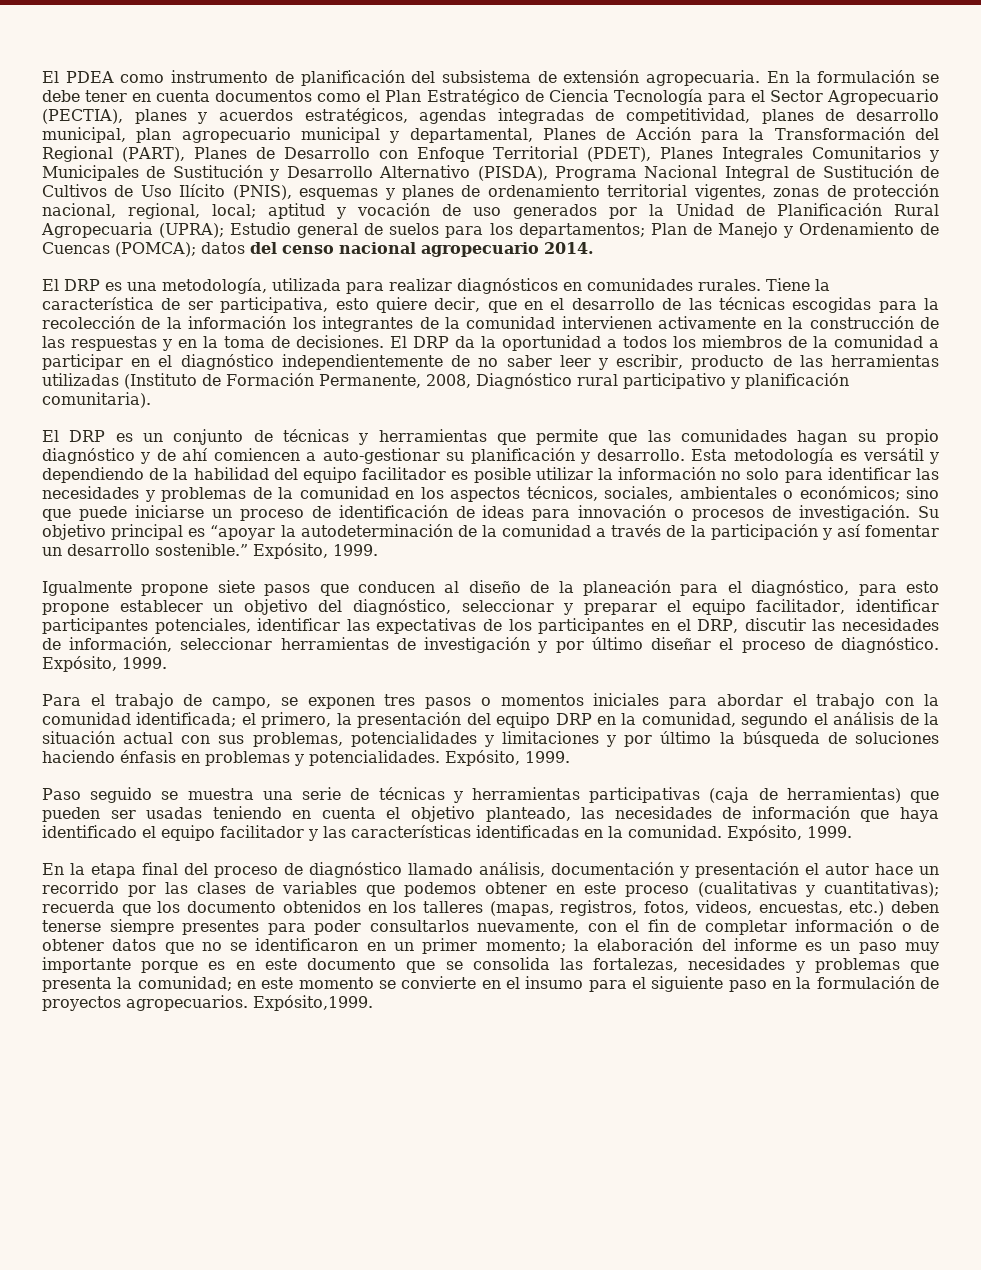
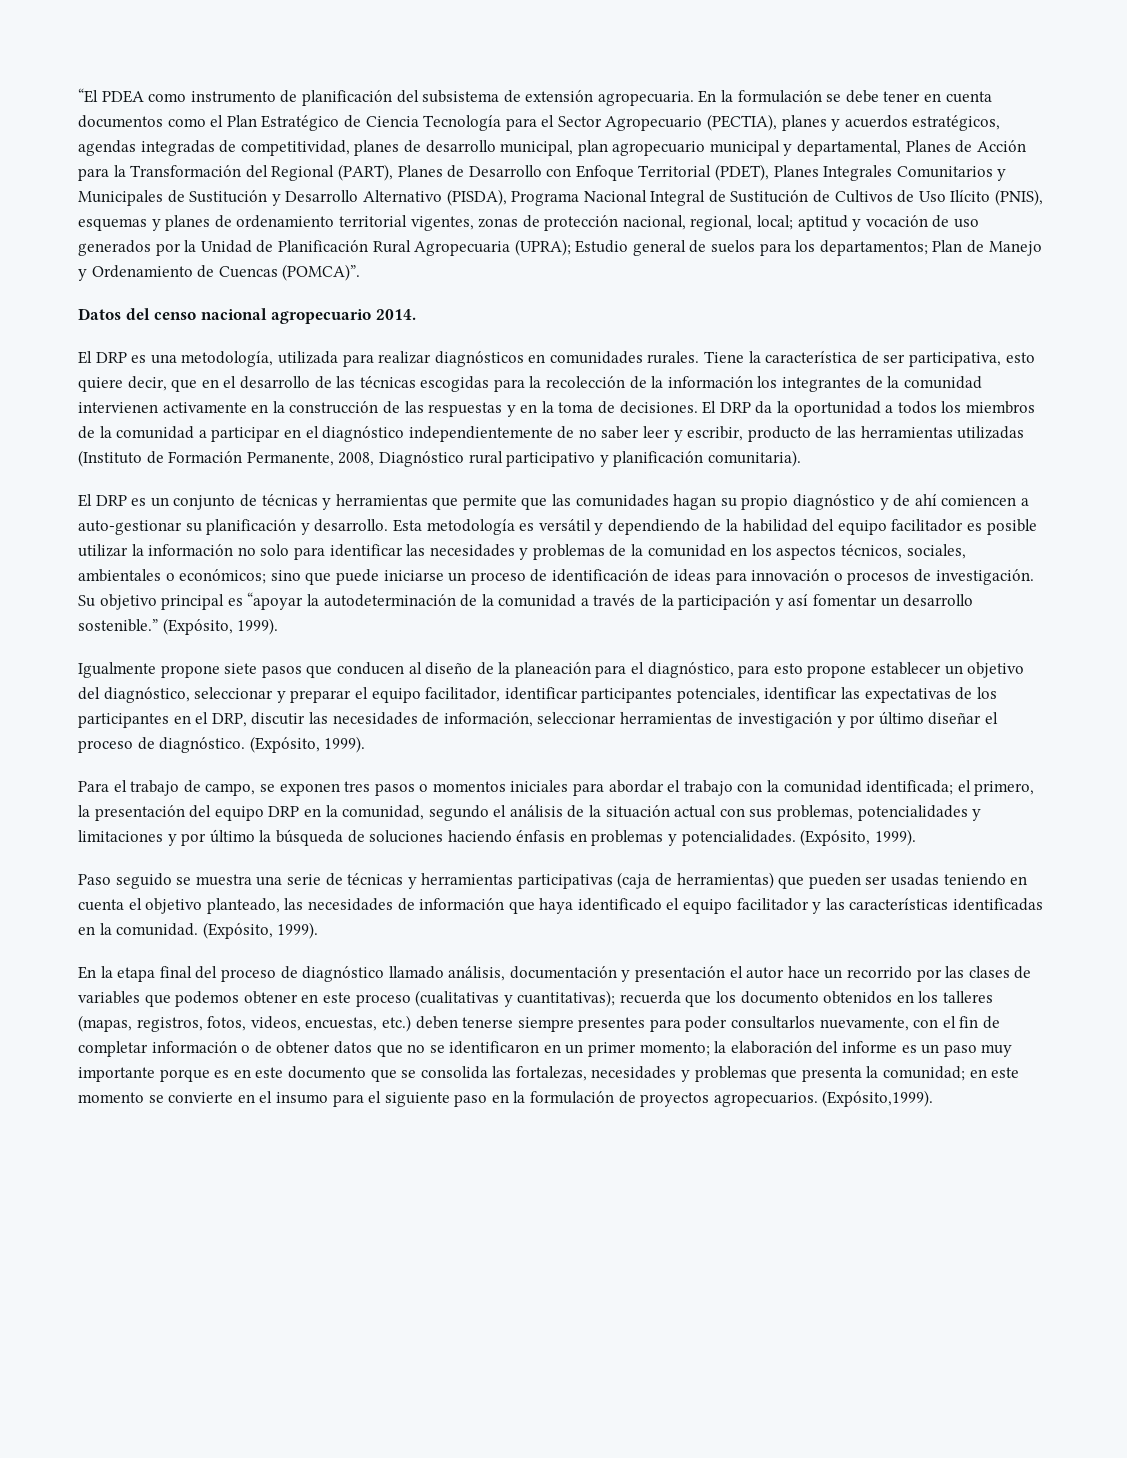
- El PDEA como instrumento de planificación del subsistema de extensión agropecuaria.
+ “El PDEA como instrumento de planificación del subsistema de extensión agropecuaria.
- Plan de Manejo y Ordenamiento de Cuencas (POMCA); datos del censo nacional agropecuario 2014.
+ Plan de Manejo y Ordenamiento de Cuencas (POMCA)”.
+ Datos del censo nacional agropecuario 2014.
- Su objetivo principal es “apoyar la autodeterminación de la comunidad a través de la participación y así fomentar un desarrollo sostenible.” Expósito, 1999.
+ Su objetivo principal es “apoyar la autodeterminación de la comunidad a través de la participación y así fomentar un desarrollo sostenible.” (Expósito, 1999).
- Igualmente propone siete pasos que conducen al diseño de la planeación para el diagnóstico, para esto propone establecer un objetivo del diagnóstico, seleccionar y preparar el equipo facilitador, identificar participantes potenciales, identificar las expectativas de los participantes en el DRP, discutir las necesidades de información, seleccionar herramientas de investigación y por último diseñar el proceso de diagnóstico. Expósito, 1999.
+ Igualmente propone siete pasos que conducen al diseño de la planeación para el diagnóstico, para esto propone establecer un objetivo del diagnóstico, seleccionar y preparar el equipo facilitador, identificar participantes potenciales, identificar las expectativas de los participantes en el DRP, discutir las necesidades de información, seleccionar herramientas de investigación y por último diseñar el proceso de diagnóstico. (Expósito, 1999).
- Para el trabajo de campo, se exponen tres pasos o momentos iniciales para abordar el trabajo con la comunidad identificada; el primero, la presentación del equipo DRP en la comunidad, segundo el análisis de la situación actual con sus problemas, potencialidades y limitaciones y por último la búsqueda de soluciones haciendo énfasis en problemas y potencialidades. Expósito, 1999.
+ Para el trabajo de campo, se exponen tres pasos o momentos iniciales para abordar el trabajo con la comunidad identificada; el primero, la presentación del equipo DRP en la comunidad, segundo el análisis de la situación actual con sus problemas, potencialidades y limitaciones y por último la búsqueda de soluciones haciendo énfasis en problemas y potencialidades. (Expósito, 1999).
- Paso seguido se muestra una serie de técnicas y herramientas participativas (caja de herramientas) que pueden ser usadas teniendo en cuenta el objetivo planteado, las necesidades de información que haya identificado el equipo facilitador y las características identificadas en la comunidad. Expósito, 1999.
+ Paso seguido se muestra una serie de técnicas y herramientas participativas (caja de herramientas) que pueden ser usadas teniendo en cuenta el objetivo planteado, las necesidades de información que haya identificado el equipo facilitador y las características identificadas en la comunidad. (Expósito, 1999).
- Expósito,1999.
+ (Expósito,1999).

